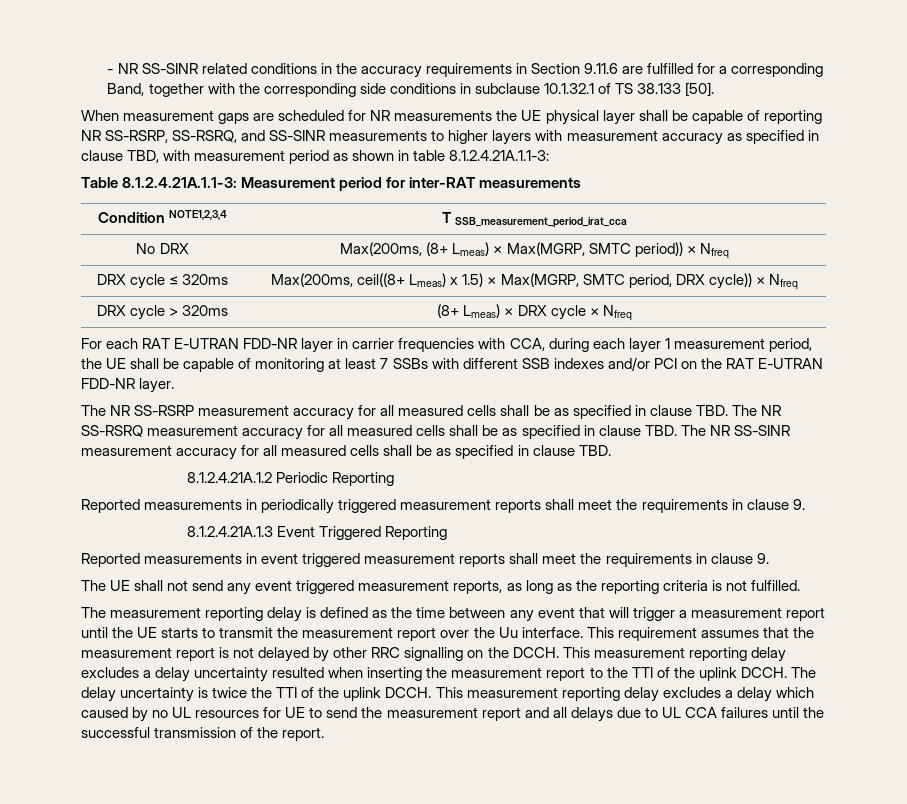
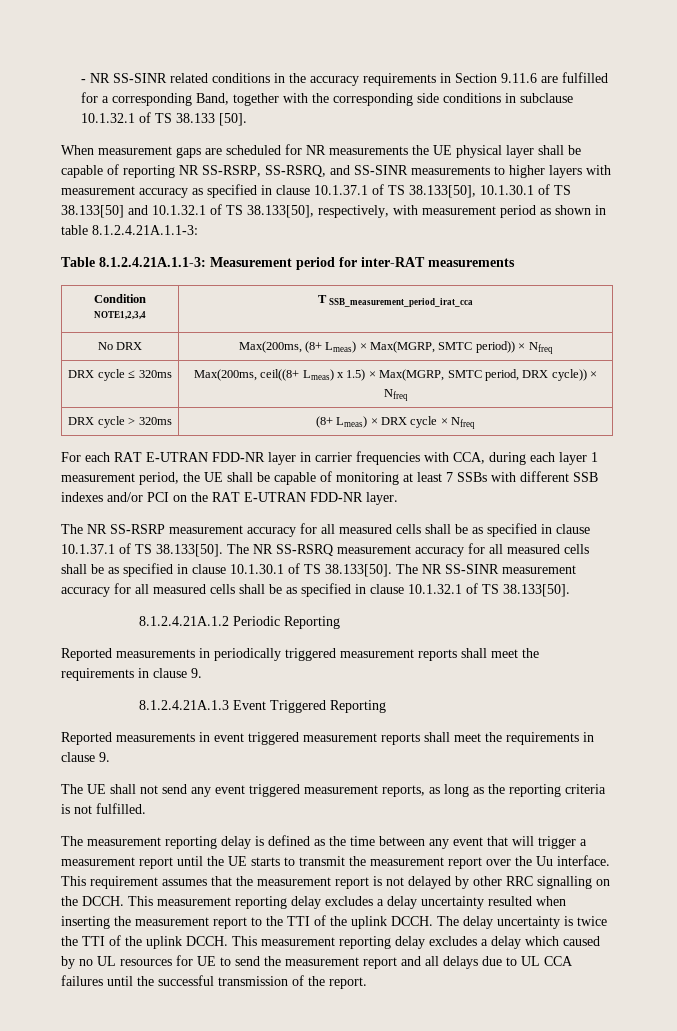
- When measurement gaps are scheduled for NR measurements the UE physical layer shall be capable of reporting NR SS-RSRP, SS-RSRQ, and SS-SINR measurements to higher layers with measurement accuracy as specified in clause TBD, with measurement period as shown in table 8.1.2.4.21A.1.1-3:
+ When measurement gaps are scheduled for NR measurements the UE physical layer shall be capable of reporting NR SS-RSRP, SS-RSRQ, and SS-SINR measurements to higher layers with measurement accuracy as specified in clause 10.1.37.1 of TS 38.133[50], 10.1.30.1 of TS 38.133[50] and 10.1.32.1 of TS 38.133[50], respectively, with measurement period as shown in table 8.1.2.4.21A.1.1-3:
- The NR SS-RSRP measurement accuracy for all measured cells shall be as specified in clause TBD. The NR SS-RSRQ measurement accuracy for all measured cells shall be as specified in clause TBD. The NR SS-SINR measurement accuracy for all measured cells shall be as specified in clause TBD.
+ The NR SS-RSRP measurement accuracy for all measured cells shall be as specified in clause 10.1.37.1 of TS 38.133[50]. The NR SS-RSRQ measurement accuracy for all measured cells shall be as specified in clause 10.1.30.1 of TS 38.133[50]. The NR SS-SINR measurement accuracy for all measured cells shall be as specified in clause 10.1.32.1 of TS 38.133[50].

